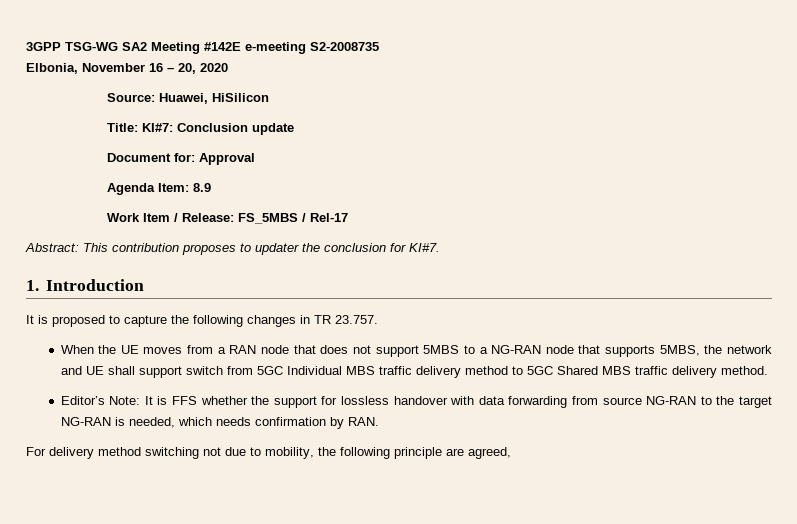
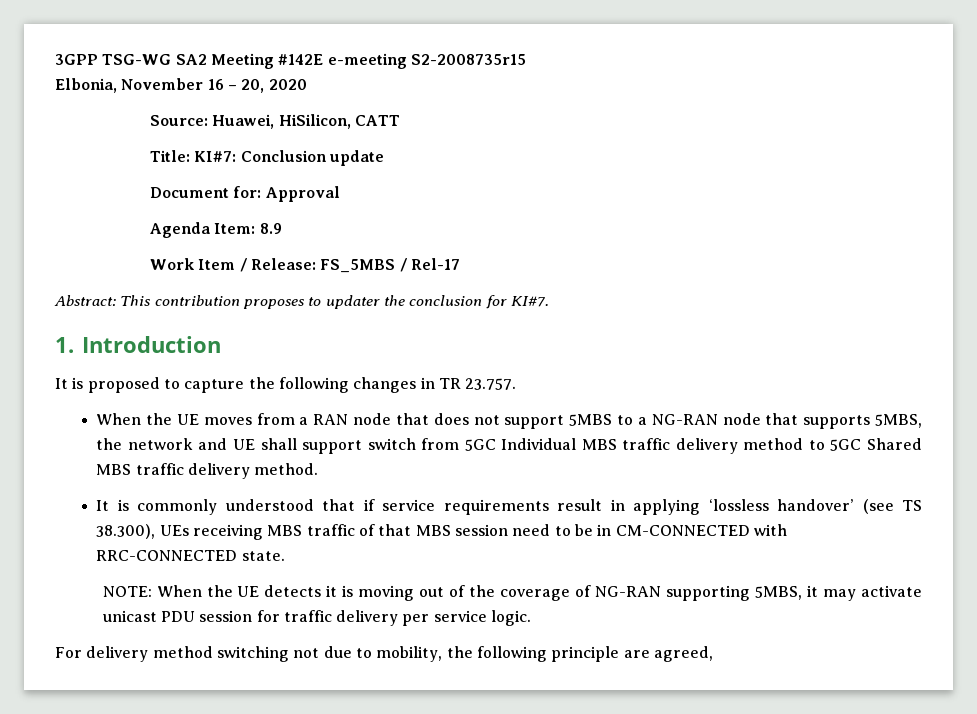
- 3GPP TSG-WG SA2 Meeting #142E e-meeting S2-2008735
+ 3GPP TSG-WG SA2 Meeting #142E e-meeting S2-2008735r15
- Source: Huawei, HiSilicon
+ Source: Huawei, HiSilicon, CATT
- Editor’s Note: It is FFS whether the support for lossless handover with data forwarding from source NG-RAN to the target NG-RAN is needed, which needs confirmation by RAN.
+ It is commonly understood that if service requirements result in applying ‘lossless handover’ (see TS 38.300), UEs receiving MBS traffic of that MBS session need to be in CM-CONNECTED with RRC-CONNECTED state.
+ NOTE: When the UE detects it is moving out of the coverage of NG-RAN supporting 5MBS, it may activate unicast PDU session for traffic delivery per service logic.

